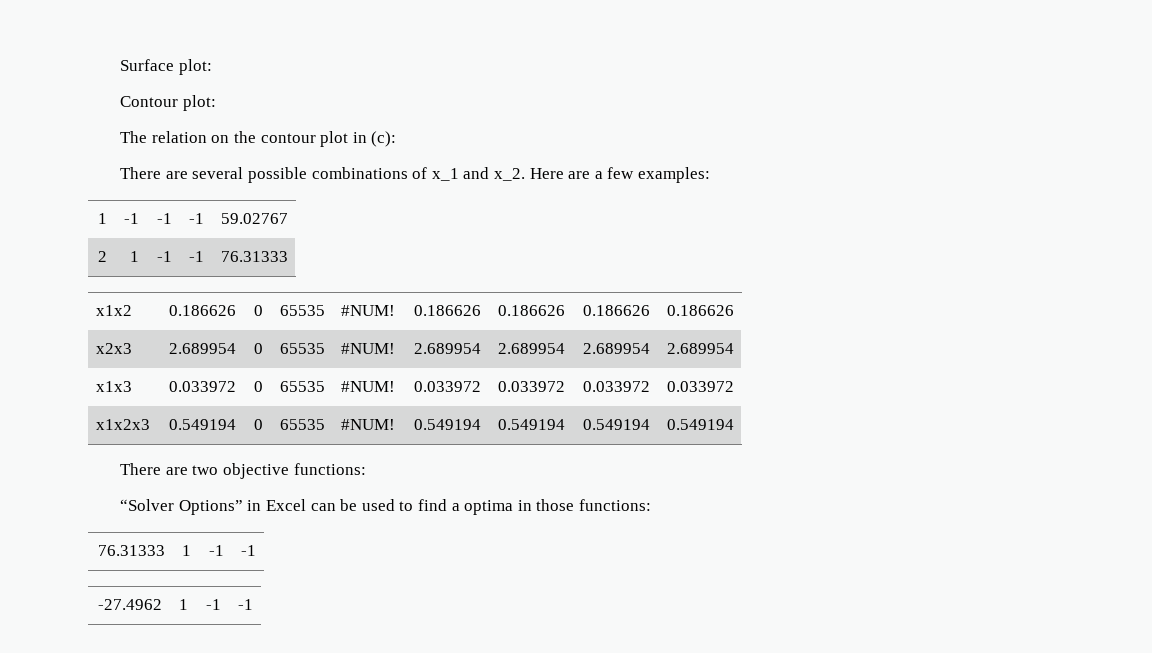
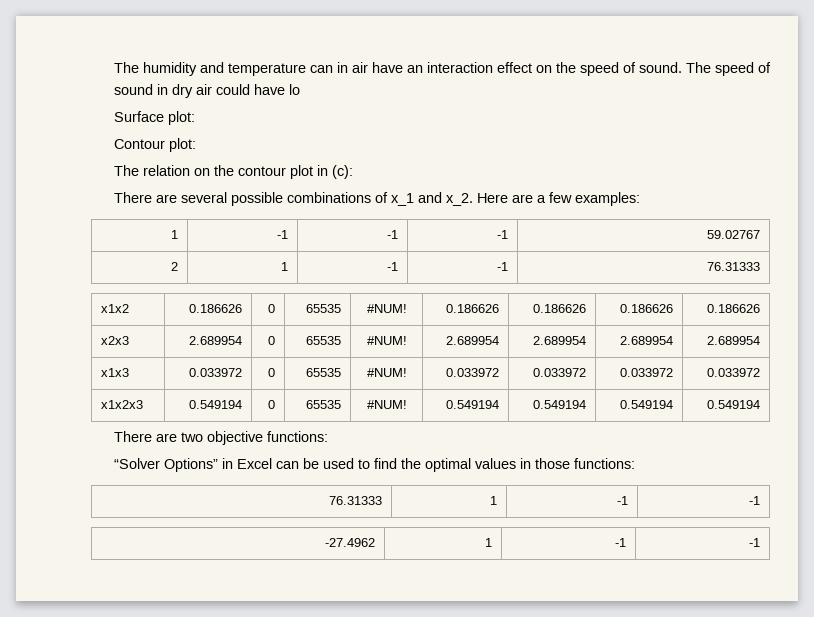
+ The humidity and temperature can in air have an interaction effect on the speed of sound. The speed of sound in dry air could have lo
- “Solver Options” in Excel can be used to find a optima in those functions:
+ “Solver Options” in Excel can be used to find the optimal values in those functions:

